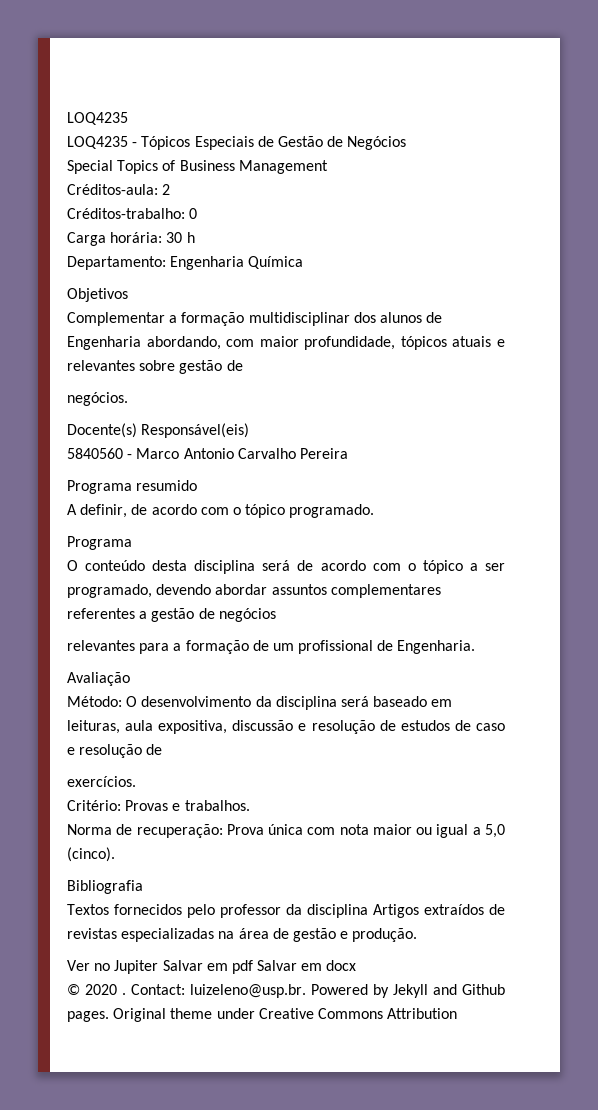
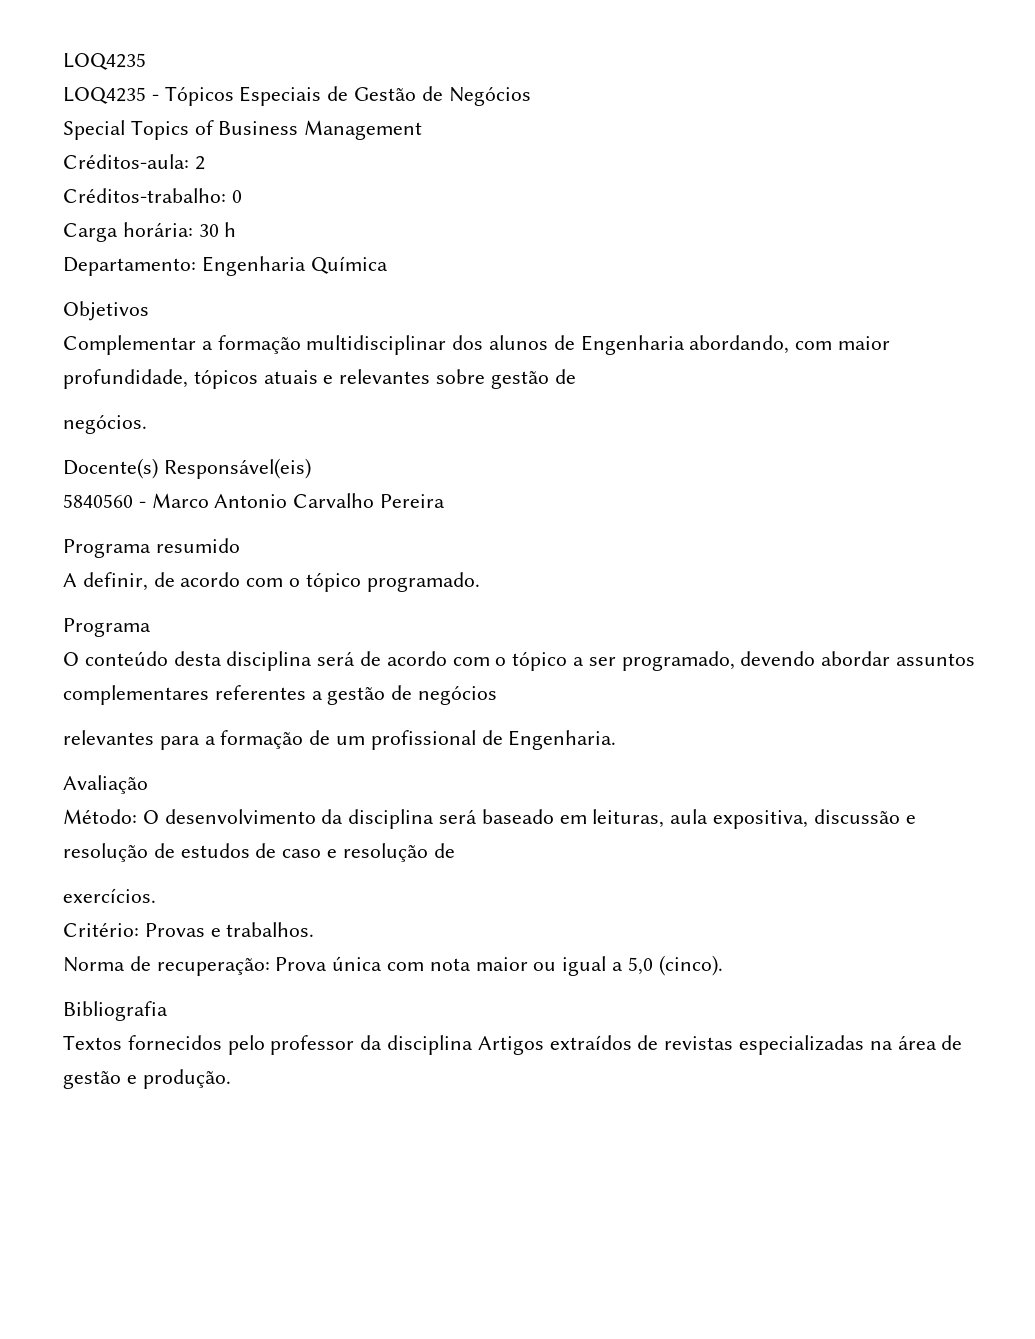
- Ver no Jupiter Salvar em pdf Salvar em docx
- © 2020 . Contact: luizeleno@usp.br. Powered by Jekyll and Github pages. Original theme under Creative Commons Attribution

